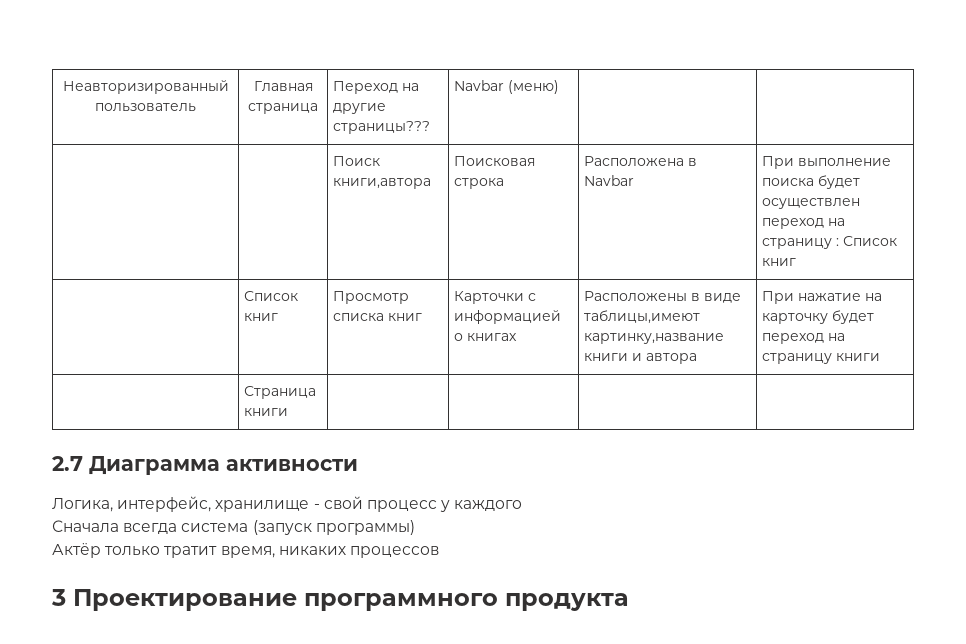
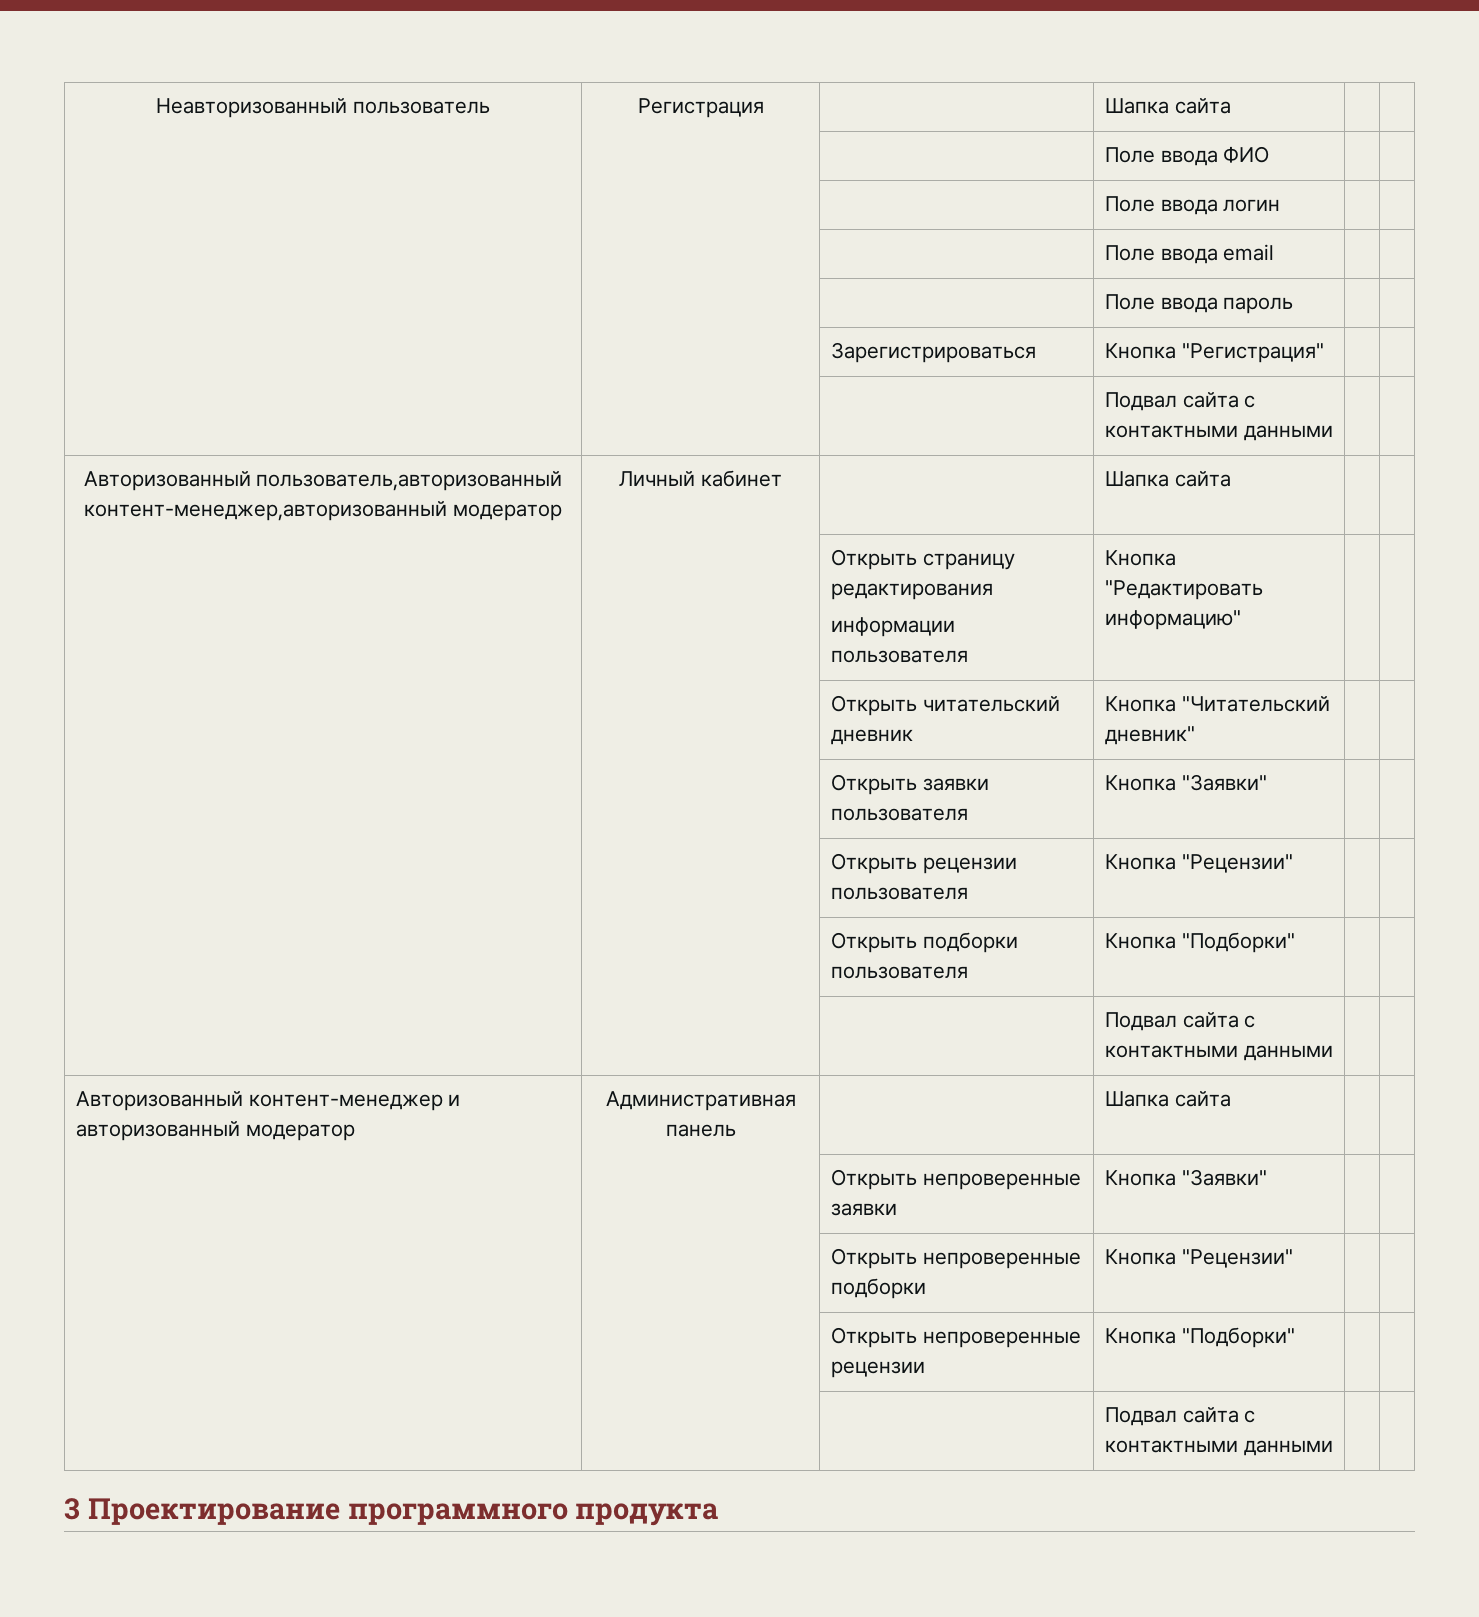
- Неавторизированный пользователь | Главная страница | Переход на другие страницы??? | Navbar (меню) | |
- | | Поиск книги,автора | Поисковая строка | Расположена в Navbar | При выполнение поиска будет осуществлен переход на страницу : Список книг
- | Список книг | Просмотр списка книг | Карточки с информацией о книгах | Расположены в виде таблицы,имеют картинку,название книги и автора | При нажатие на карточку будет переход на страницу книги
- | Страница книги | | | |
- 2.7 Диаграмма активности
- Логика, интерфейс, хранилище - свой процесс у каждого
- Сначала всегда система (запуск программы)
- Актёр только тратит время, никаких процессов
+ Неавторизованный пользователь | Регистрация | | Шапка сайта | |
+ | | | Поле ввода ФИО | |
+ | | | Поле ввода логин | |
+ | | | Поле ввода email | |
+ | | | Поле ввода пароль | |
+ | | Зарегистрироваться | Кнопка "Регистрация" | |
+ | | | Подвал сайта с контактными данными | |
+ Авторизованный пользователь,авторизованный контент-менеджер,авторизованный модератор | Личный кабинет | | Шапка сайта | |
+ | | Открыть страницу редактирования
+ информации пользователя | Кнопка "Редактировать информацию" | |
+ | | Открыть читательский дневник | Кнопка "Читательский дневник" | |
+ | | Открыть заявки пользователя | Кнопка "Заявки" | |
+ | | Открыть рецензии пользователя | Кнопка "Рецензии" | |
+ | | Открыть подборки пользователя | Кнопка "Подборки" | |
+ | | | Подвал сайта с контактными данными | |
+ Авторизованный контент-менеджер и авторизованный модератор | Административная панель | | Шапка сайта | |
+ | | Открыть непроверенные заявки | Кнопка "Заявки" | |
+ | | Открыть непроверенные подборки | Кнопка "Рецензии" | |
+ | | Открыть непроверенные рецензии | Кнопка "Подборки" | |
+ | | | Подвал сайта с контактными данными | |

